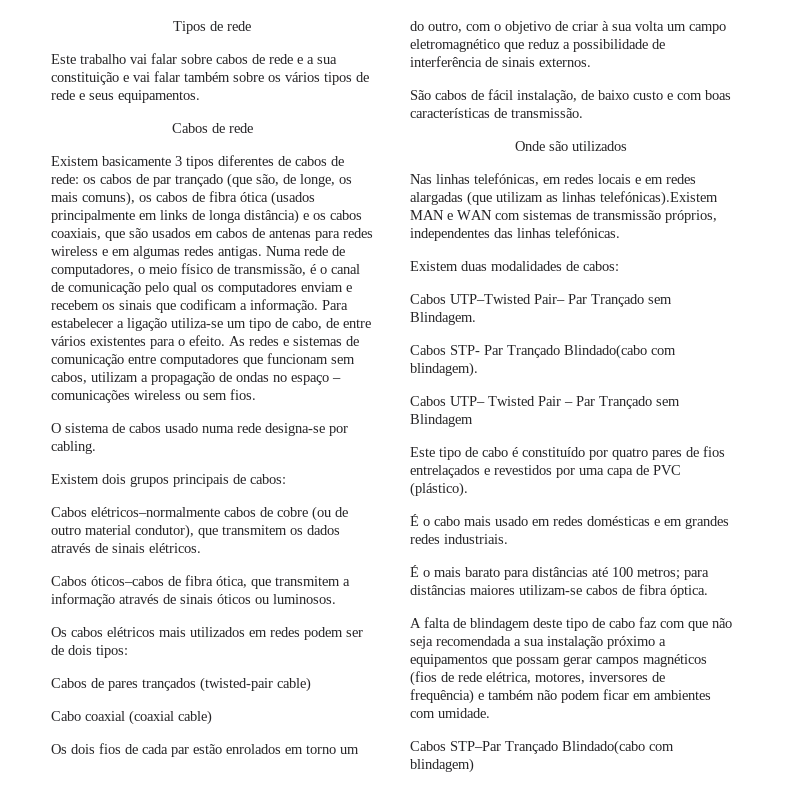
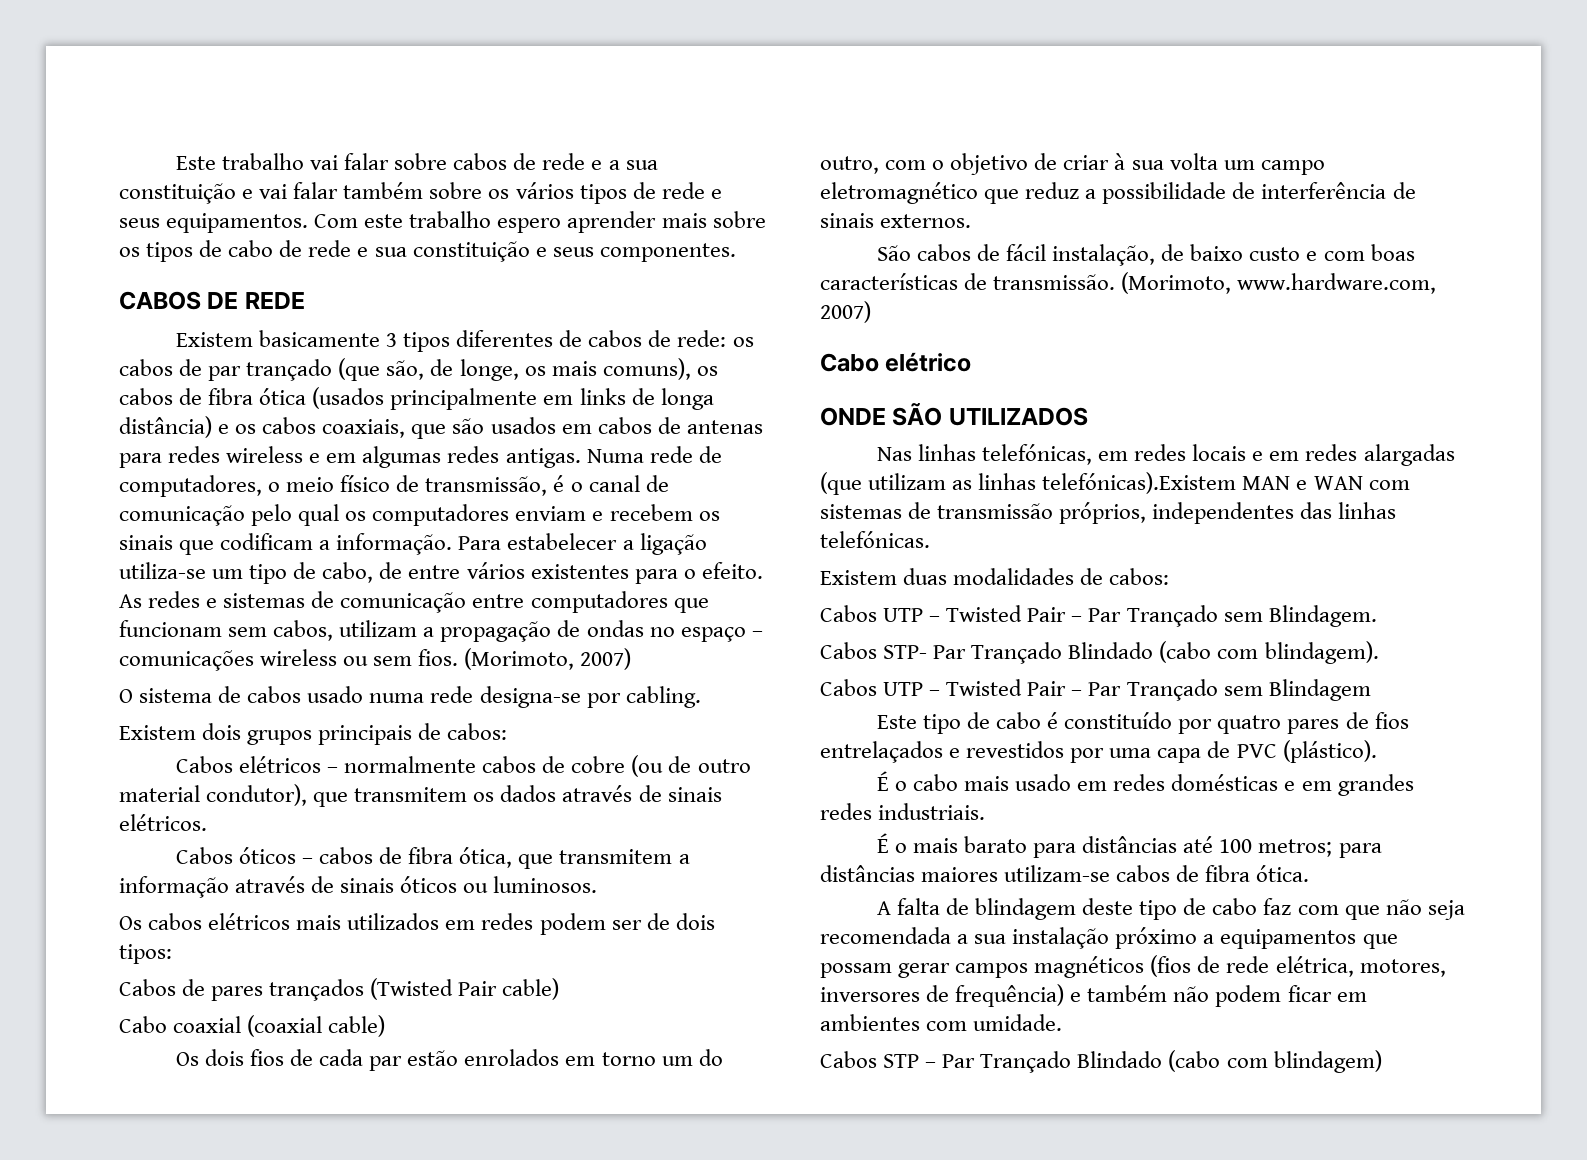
- Tipos de rede
- Este trabalho vai falar sobre cabos de rede e a sua constituição e vai falar também sobre os vários tipos de rede e seus equipamentos.
- Cabos de rede
+ Este trabalho vai falar sobre cabos de rede e a sua constituição e vai falar também sobre os vários tipos de rede e seus equipamentos. Com este trabalho espero aprender mais sobre os tipos de cabo de rede e sua constituição e seus componentes.
+ CABOS DE REDE
+ (Morimoto, 2007)
- Cabos elétricos–normalmente cabos de cobre (ou de outro material condutor), que transmitem os dados através de sinais elétricos.
+ Cabos elétricos – normalmente cabos de cobre (ou de outro material condutor), que transmitem os dados através de sinais elétricos.
- Cabos óticos–cabos de fibra ótica, que transmitem a informação através de sinais óticos ou luminosos.
+ Cabos óticos – cabos de fibra ótica, que transmitem a informação através de sinais óticos ou luminosos.
- Cabos de pares trançados (twisted-pair cable)
+ Cabos de pares trançados (Twisted Pair cable)
- São cabos de fácil instalação, de baixo custo e com boas características de transmissão.
- Onde são utilizados
+ São cabos de fácil instalação, de baixo custo e com boas características de transmissão. (Morimoto, www.hardware.com, 2007)
+ Cabo elétrico
+ ONDE SÃO UTILIZADOS
- Cabos UTP–Twisted Pair– Par Trançado sem Blindagem.
+ Cabos UTP – Twisted Pair – Par Trançado sem Blindagem.
- Cabos STP- Par Trançado Blindado(cabo com blindagem).
+ Cabos STP- Par Trançado Blindado (cabo com blindagem).
- Cabos UTP– Twisted Pair – Par Trançado sem Blindagem
+ Cabos UTP – Twisted Pair – Par Trançado sem Blindagem
- É o mais barato para distâncias até 100 metros; para distâncias maiores utilizam-se cabos de fibra óptica.
+ É o mais barato para distâncias até 100 metros; para distâncias maiores utilizam-se cabos de fibra ótica.
- Cabos STP–Par Trançado Blindado(cabo com blindagem)
+ Cabos STP – Par Trançado Blindado (cabo com blindagem)

